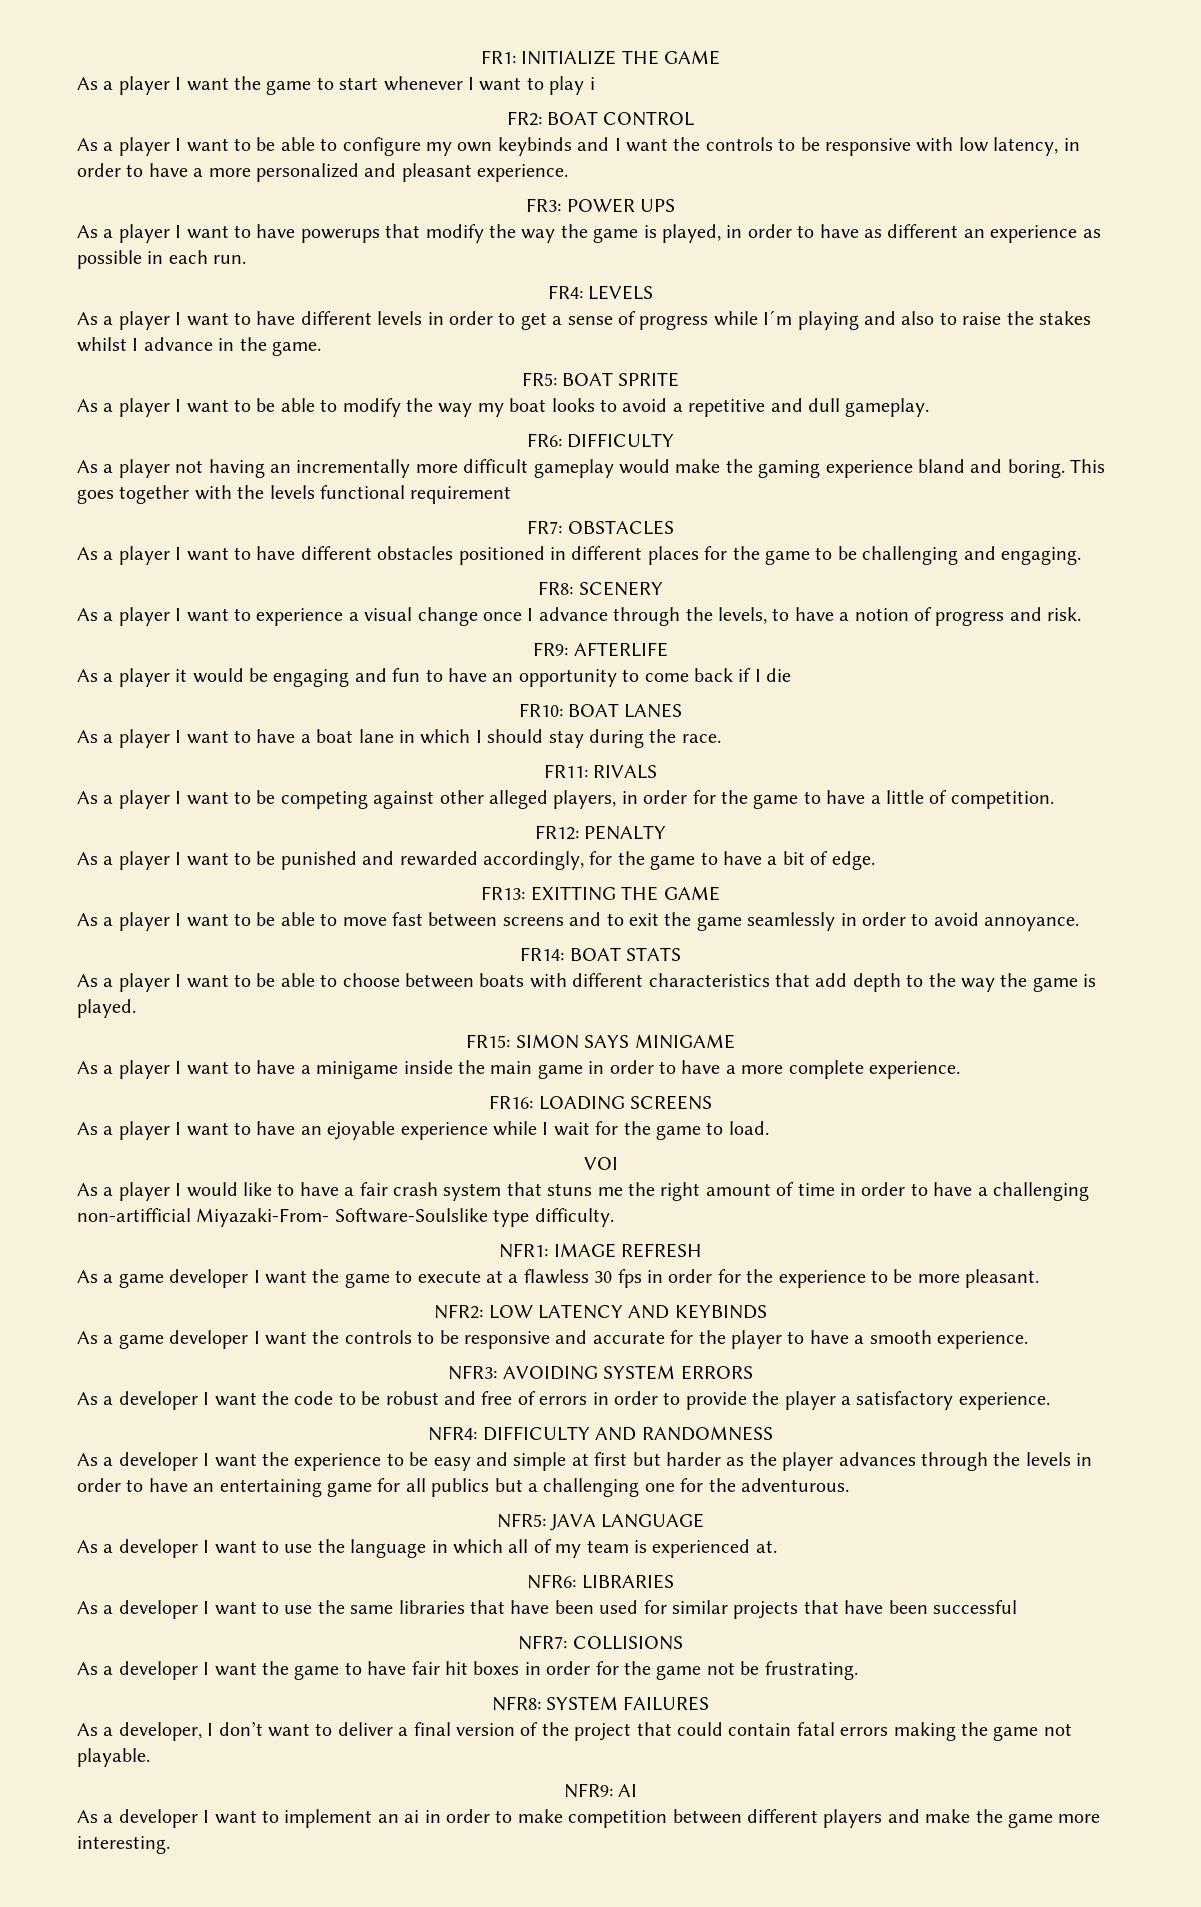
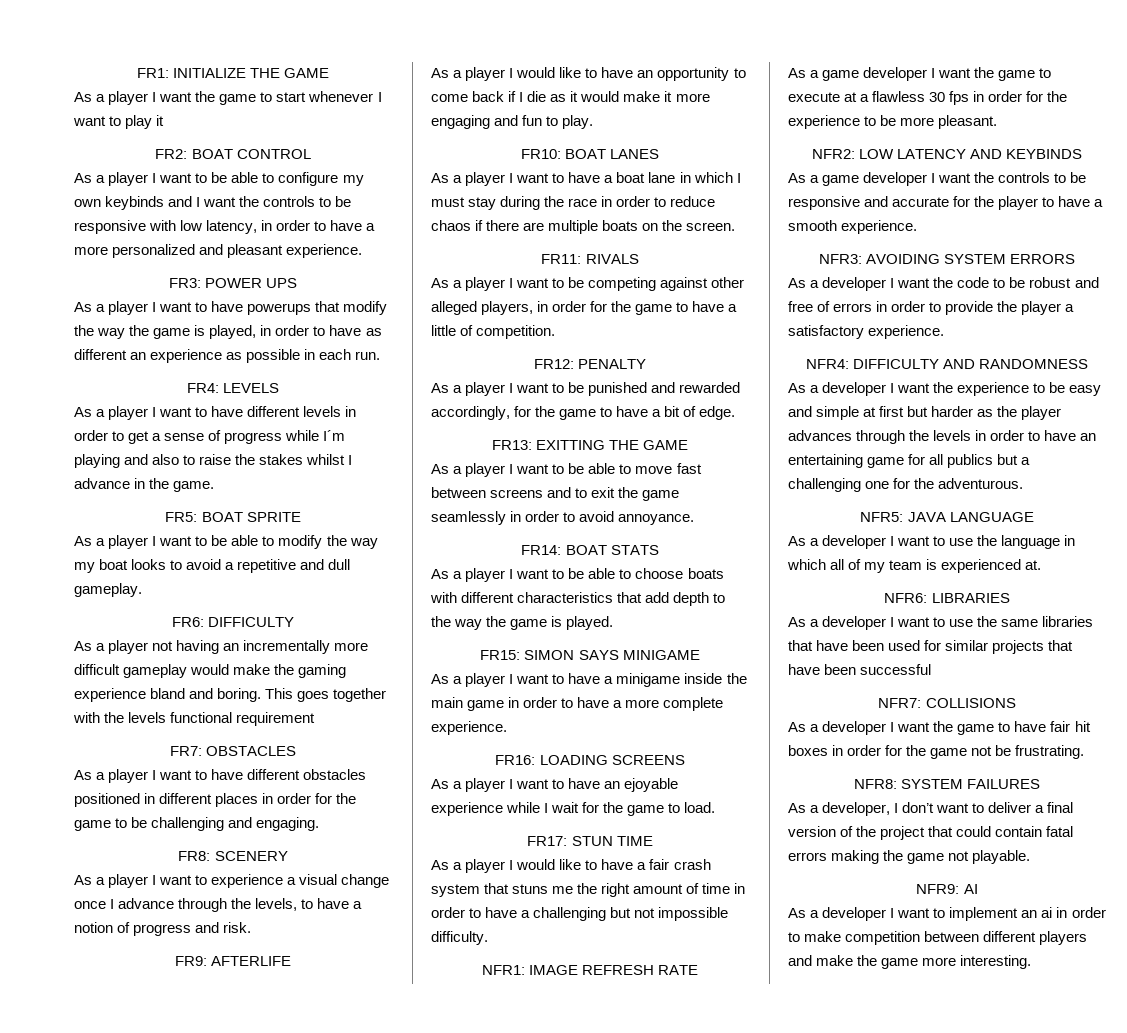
- As a player I want the game to start whenever I want to play i
+ As a player I want the game to start whenever I want to play it
- As a player I want to have different obstacles positioned in different places for the game to be challenging and engaging.
+ As a player I want to have different obstacles positioned in different places in order for the game to be challenging and engaging.
- As a player it would be engaging and fun to have an opportunity to come back if I die
+ As a player I would like to have an opportunity to come back if I die as it would make it more engaging and fun to play.
- As a player I want to have a boat lane in which I should stay during the race.
+ As a player I want to have a boat lane in which I must stay during the race in order to reduce chaos if there are multiple boats on the screen.
- As a player I want to be able to choose between boats with different characteristics that add depth to the way the game is played.
+ As a player I want to be able to choose boats with different characteristics that add depth to the way the game is played.
- VOI
+ FR17: STUN TIME
- As a player I would like to have a fair crash system that stuns me the right amount of time in order to have a challenging non-artifficial Miyazaki-From- Software-Soulslike type difficulty.
+ As a player I would like to have a fair crash system that stuns me the right amount of time in order to have a challenging but not impossible difficulty.
- NFR1: IMAGE REFRESH
+ NFR1: IMAGE REFRESH RATE

